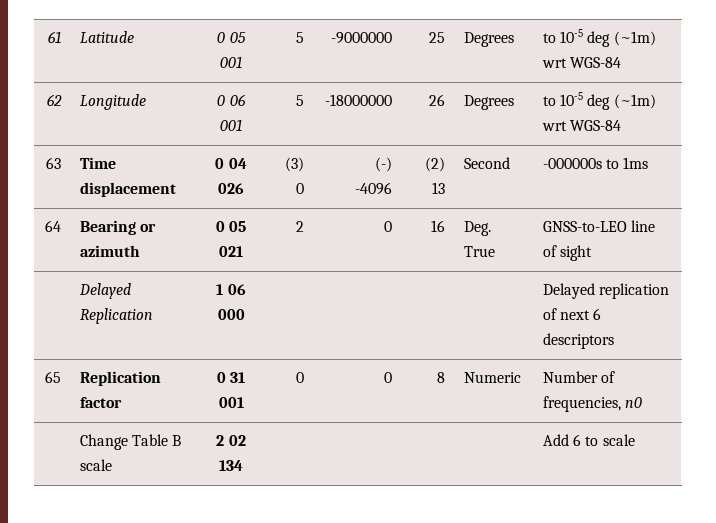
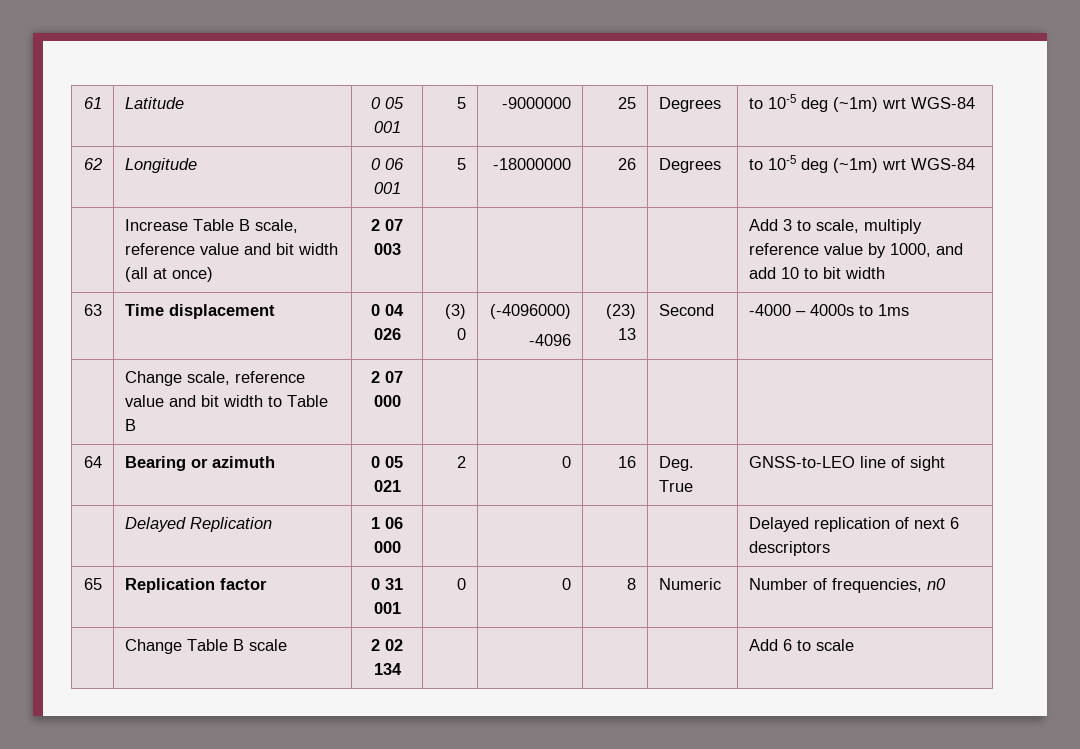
+ | Increase Table B scale, reference value and bit width (all at once) | 2 07 003 | | | | | Add 3 to scale, multiply reference value by 1000, and add 10 to bit width
- 63 | Time displacement | 0 04 026 | (3) 0 | (-)
- -4096 | (2) 13 | Second | -000000s to 1ms
+ 63 | Time displacement | 0 04 026 | (3) 0 | (-4096000)
+ -4096 | (23) 13 | Second | -4000 – 4000s to 1ms
+ | Change scale, reference value and bit width to Table B | 2 07 000 | | | | |

